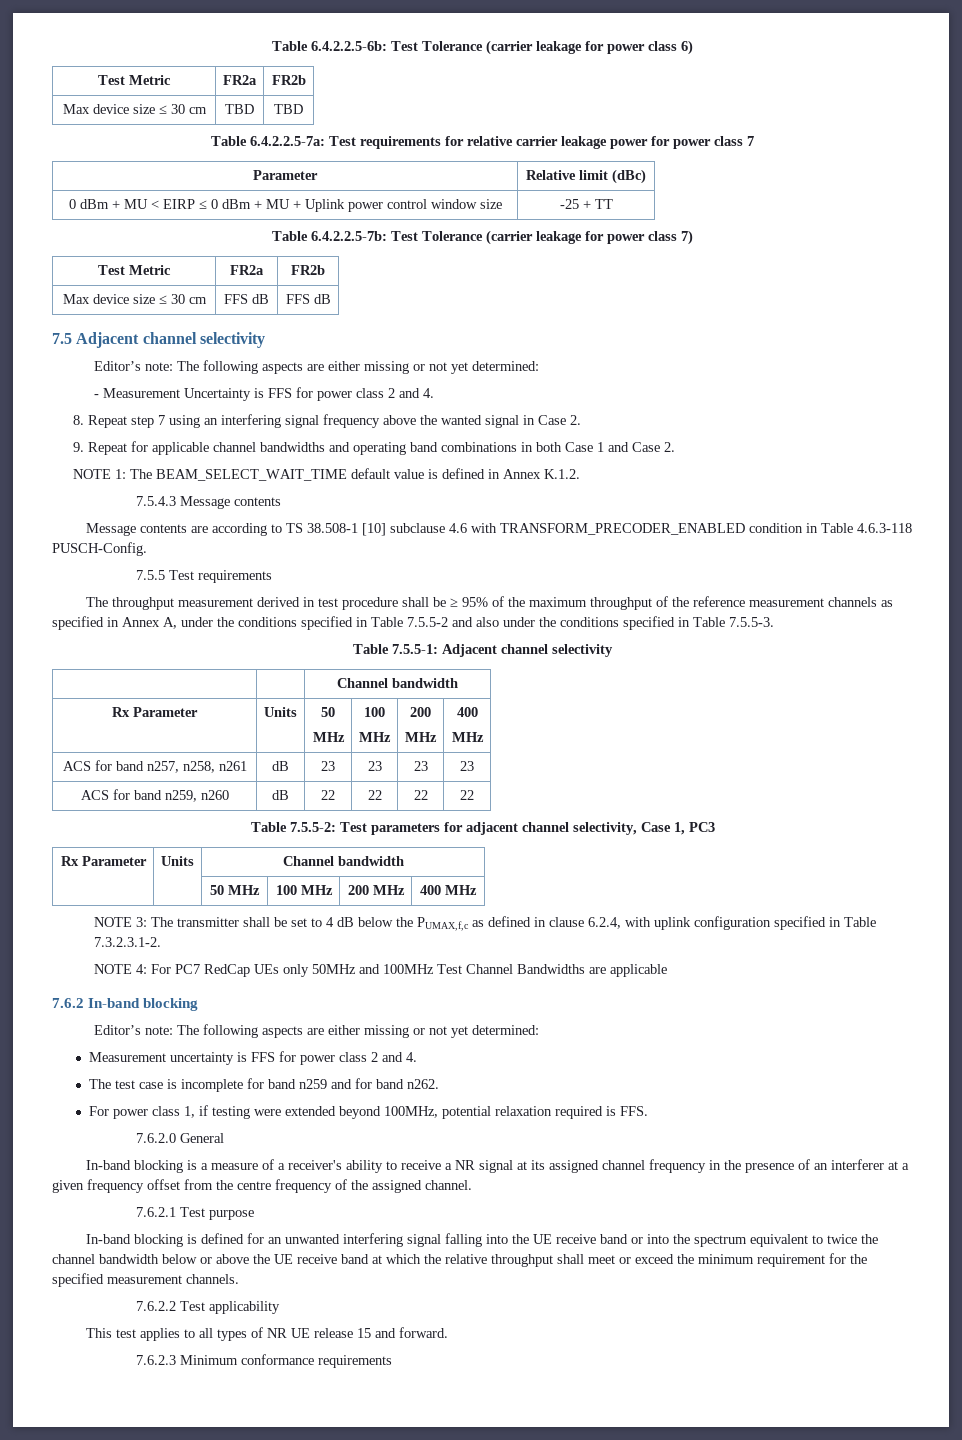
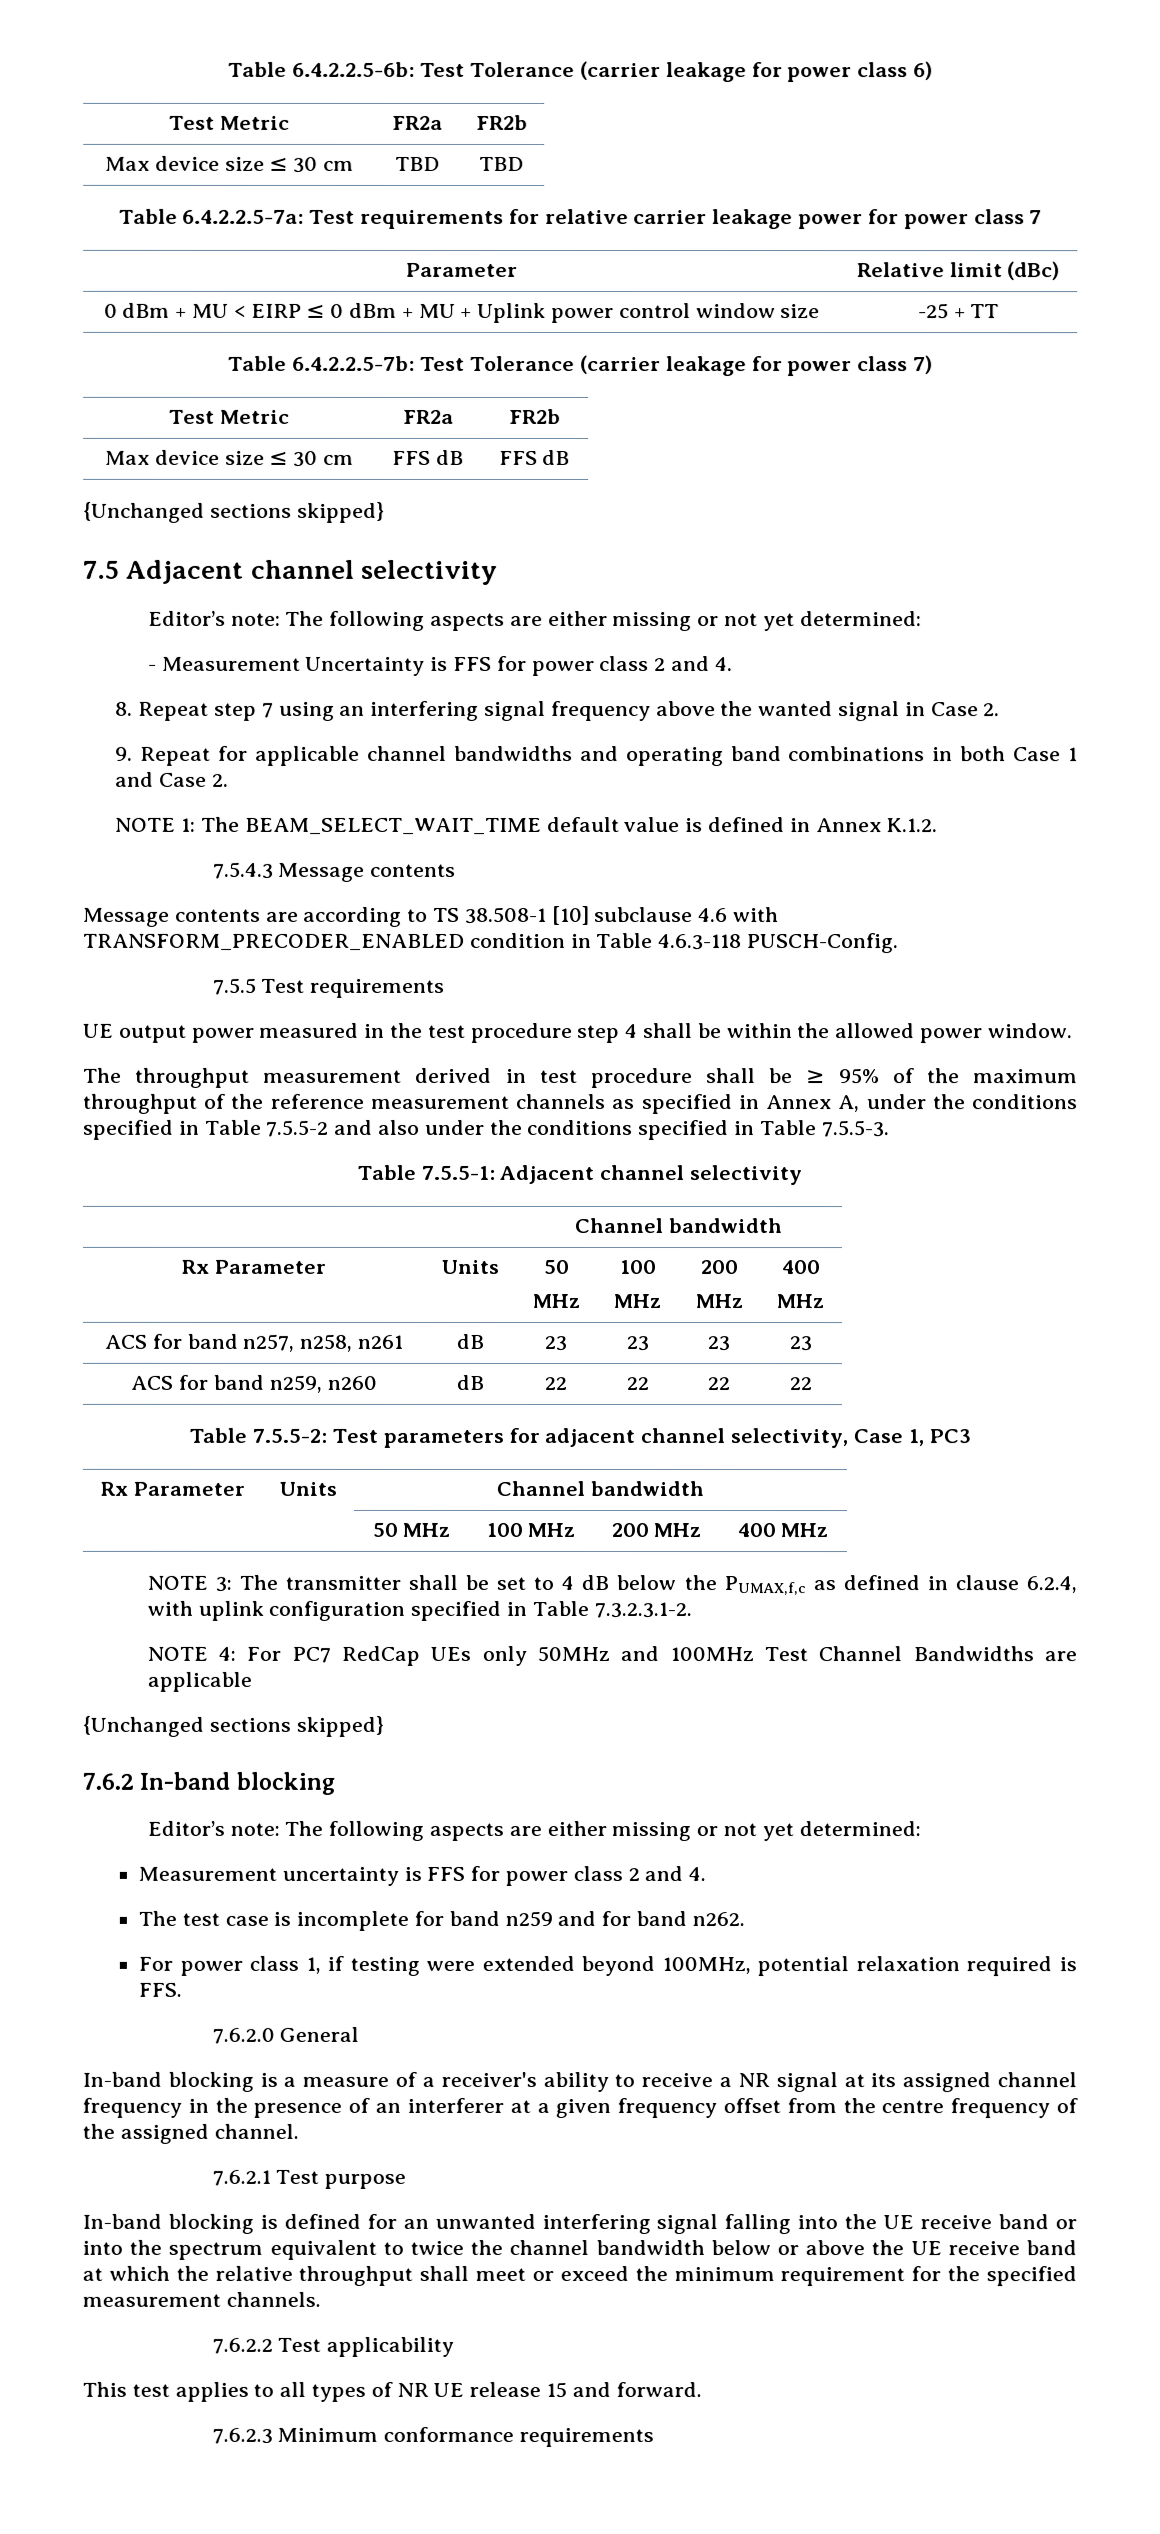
  Max device size ≤ 30 cm | FFS dB | FFS dB
+ {Unchanged sections skipped}
+ UE output power measured in the test procedure step 4 shall be within the allowed power window.
  NOTE 4: For PC7 RedCap UEs only 50MHz and 100MHz Test Channel Bandwidths are applicable
+ {Unchanged sections skipped}

